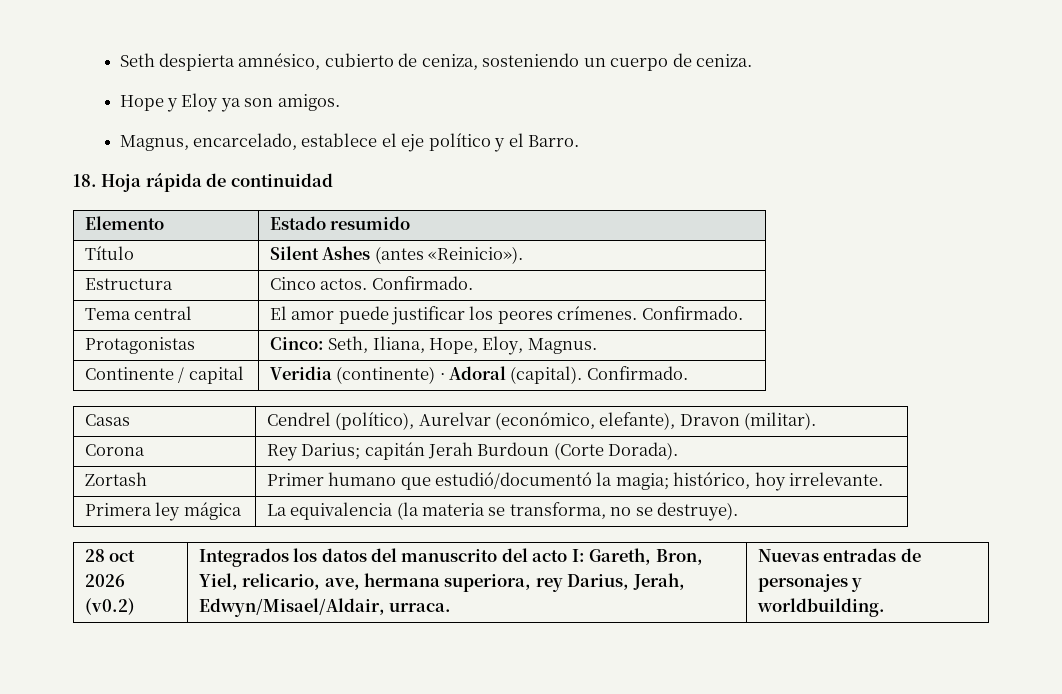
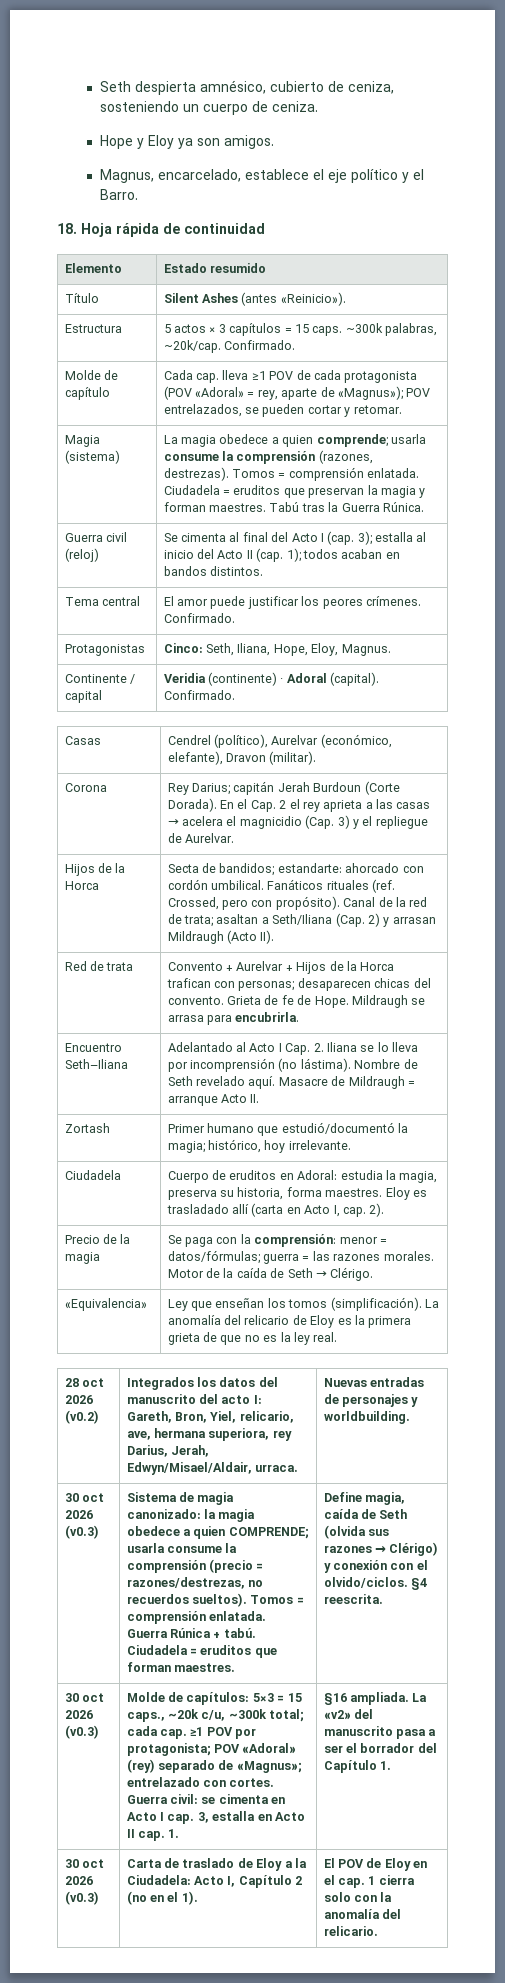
- Estructura | Cinco actos. Confirmado.
+ Estructura | 5 actos × 3 capítulos = 15 caps. ~300k palabras, ~20k/cap. Confirmado.
+ Molde de capítulo | Cada cap. lleva ≥1 POV de cada protagonista (POV «Adoral» = rey, aparte de «Magnus»); POV entrelazados, se pueden cortar y retomar.
+ Magia (sistema) | La magia obedece a quien comprende; usarla consume la comprensión (razones, destrezas). Tomos = comprensión enlatada. Ciudadela = eruditos que preservan la magia y forman maestres. Tabú tras la Guerra Rúnica.
+ Guerra civil (reloj) | Se cimenta al final del Acto I (cap. 3); estalla al inicio del Acto II (cap. 1); todos acaban en bandos distintos.
- Corona | Rey Darius; capitán Jerah Burdoun (Corte Dorada).
+ Corona | Rey Darius; capitán Jerah Burdoun (Corte Dorada). En el Cap. 2 el rey aprieta a las casas → acelera el magnicidio (Cap. 3) y el repliegue de Aurelvar.
+ Hijos de la Horca | Secta de bandidos; estandarte: ahorcado con cordón umbilical. Fanáticos rituales (ref. Crossed, pero con propósito). Canal de la red de trata; asaltan a Seth/Iliana (Cap. 2) y arrasan Mildraugh (Acto II).
+ Red de trata | Convento + Aurelvar + Hijos de la Horca trafican con personas; desaparecen chicas del convento. Grieta de fe de Hope. Mildraugh se arrasa para encubrirla.
+ Encuentro Seth–Iliana | Adelantado al Acto I Cap. 2. Iliana se lo lleva por incomprensión (no lástima). Nombre de Seth revelado aquí. Masacre de Mildraugh = arranque Acto II.
- Primera ley mágica | La equivalencia (la materia se transforma, no se destruye).
+ Ciudadela | Cuerpo de eruditos en Adoral: estudia la magia, preserva su historia, forma maestres. Eloy es trasladado allí (carta en Acto I, cap. 2).
+ Precio de la magia | Se paga con la comprensión: menor = datos/fórmulas; guerra = las razones morales. Motor de la caída de Seth → Clérigo.
+ «Equivalencia» | Ley que enseñan los tomos (simplificación). La anomalía del relicario de Eloy es la primera grieta de que no es la ley real.
+ 30 oct 2026 (v0.3) | Sistema de magia canonizado: la magia obedece a quien COMPRENDE; usarla consume la comprensión (precio = razones/destrezas, no recuerdos sueltos). Tomos = comprensión enlatada. Guerra Rúnica + tabú. Ciudadela = eruditos que forman maestres. | Define magia, caída de Seth (olvida sus razones → Clérigo) y conexión con el olvido/ciclos. §4 reescrita.
+ 30 oct 2026 (v0.3) | Molde de capítulos: 5×3 = 15 caps., ~20k c/u, ~300k total; cada cap. ≥1 POV por protagonista; POV «Adoral» (rey) separado de «Magnus»; entrelazado con cortes. Guerra civil: se cimenta en Acto I cap. 3, estalla en Acto II cap. 1. | §16 ampliada. La «v2» del manuscrito pasa a ser el borrador del Capítulo 1.
+ 30 oct 2026 (v0.3) | Carta de traslado de Eloy a la Ciudadela: Acto I, Capítulo 2 (no en el 1). | El POV de Eloy en el cap. 1 cierra solo con la anomalía del relicario.

